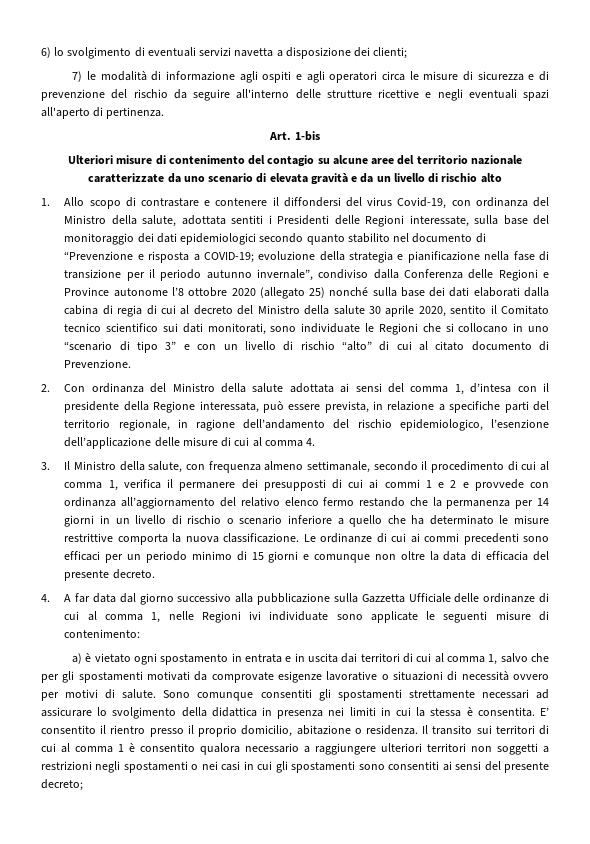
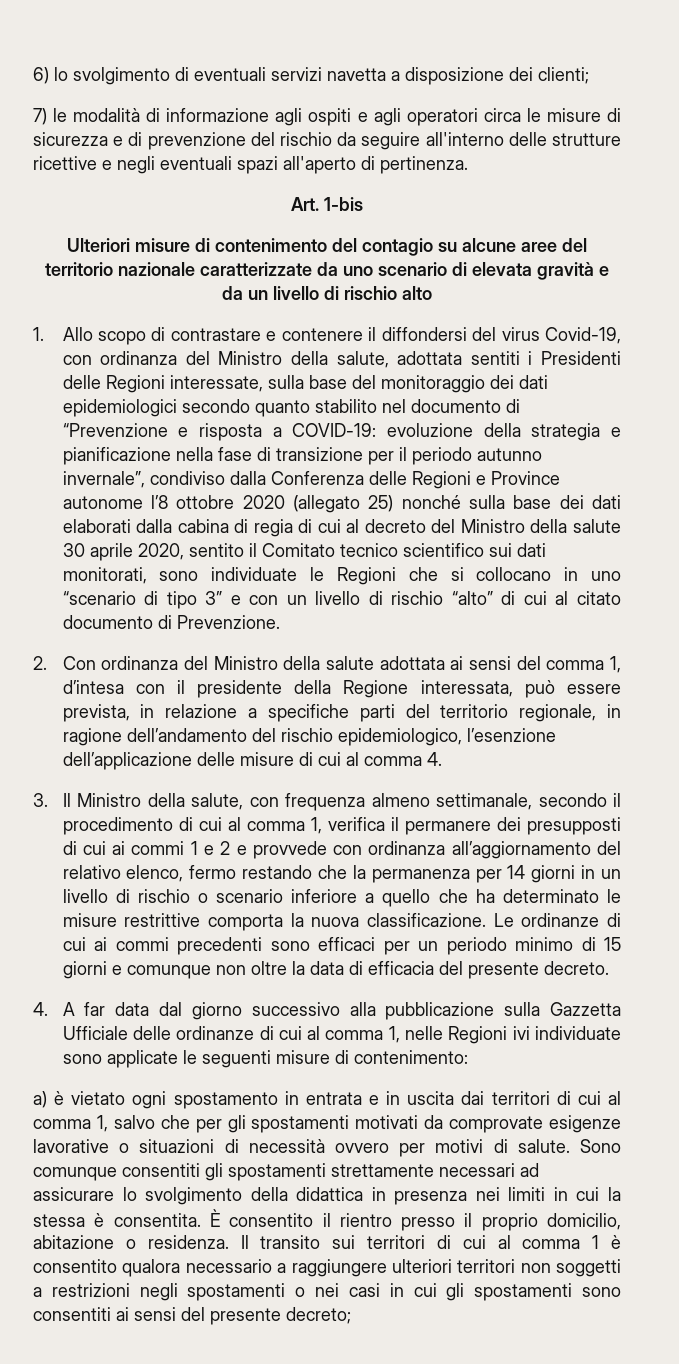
- 1. Allo scopo di contrastare e contenere il diffondersi del virus Covid-19, con ordinanza del Ministro della salute, adottata sentiti i Presidenti delle Regioni interessate, sulla base del monitoraggio dei dati epidemiologici secondo quanto stabilito nel documento di “Prevenzione e risposta a COVID-19;
+ 1. Allo scopo di contrastare e contenere il diffondersi del virus Covid-19, con ordinanza del Ministro della salute, adottata sentiti i Presidenti delle Regioni interessate, sulla base del monitoraggio dei dati epidemiologici secondo quanto stabilito nel documento di “Prevenzione e risposta a COVID-19:
- 3. Il Ministro della salute, con frequenza almeno settimanale, secondo il procedimento di cui al comma 1, verifica il permanere dei presupposti di cui ai commi 1 e 2 e provvede con ordinanza all’aggiornamento del relativo elenco fermo restando che la permanenza per 14 giorni in un livello di rischio o scenario inferiore a quello che ha determinato le misure restrittive comporta la nuova classificazione.
+ 3. Il Ministro della salute, con frequenza almeno settimanale, secondo il procedimento di cui al comma 1, verifica il permanere dei presupposti di cui ai commi 1 e 2 e provvede con ordinanza all’aggiornamento del relativo elenco, fermo restando che la permanenza per 14 giorni in un livello di rischio o scenario inferiore a quello che ha determinato le misure restrittive comporta la nuova classificazione.
- E’ consentito il rientro presso il proprio domicilio, abitazione o residenza.
+ È consentito il rientro presso il proprio domicilio, abitazione o residenza.

